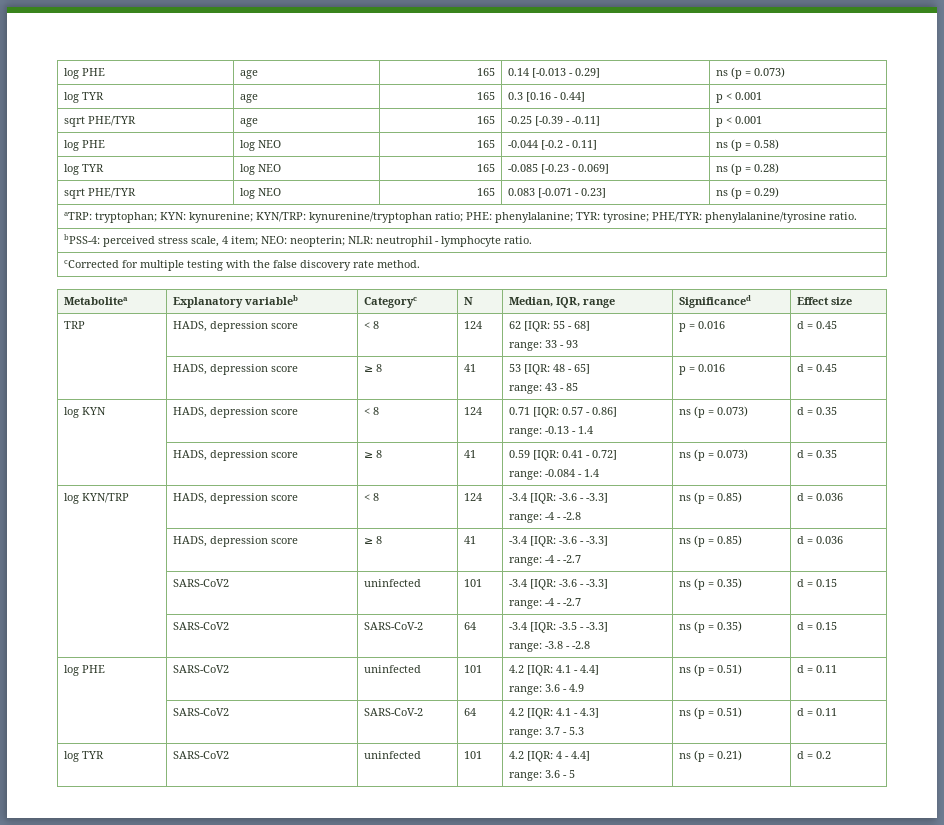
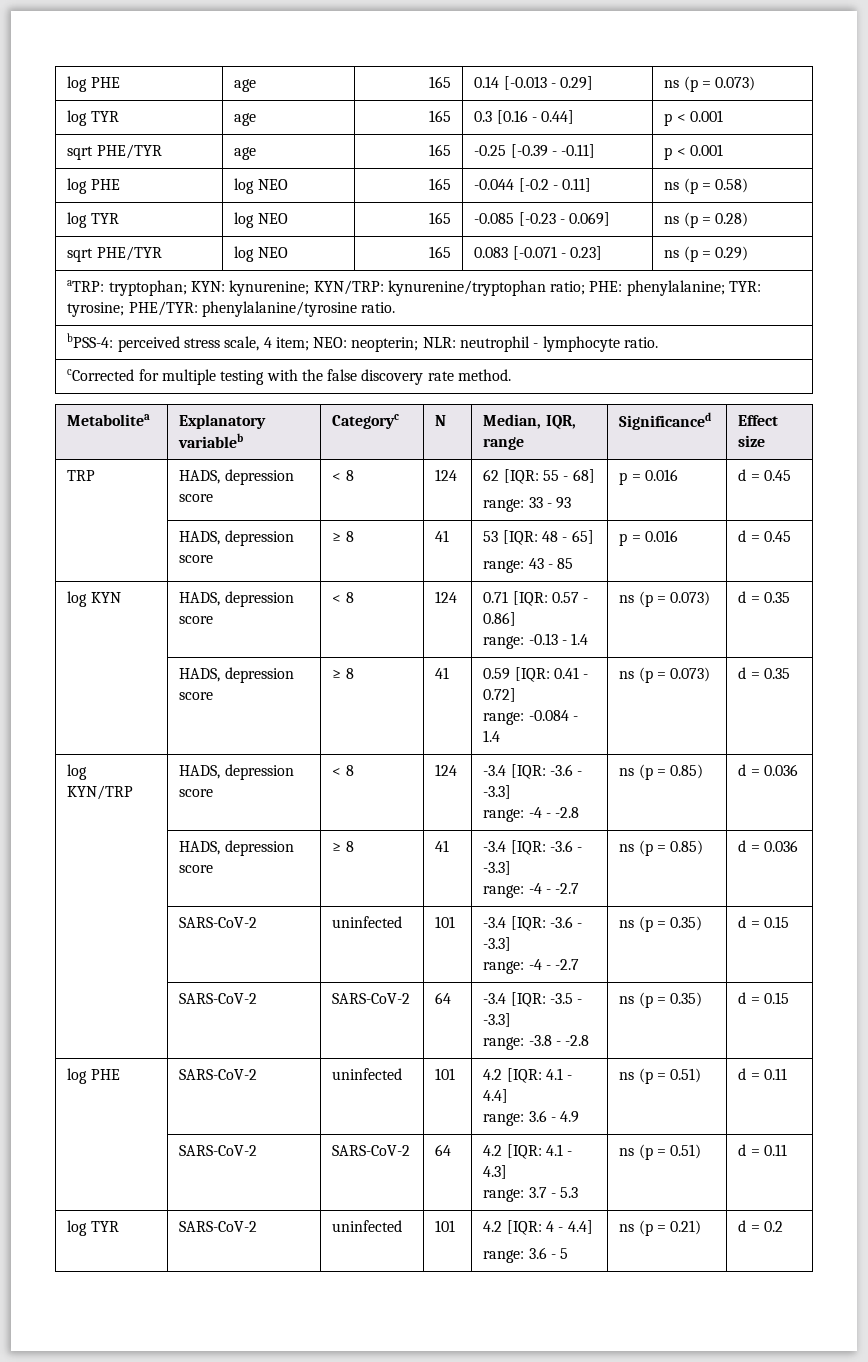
- | SARS-CoV2 | uninfected | 101 | -3.4 [IQR: -3.6 - -3.3]
+ | SARS-CoV-2 | uninfected | 101 | -3.4 [IQR: -3.6 - -3.3]
- | SARS-CoV2 | SARS-CoV-2 | 64 | -3.4 [IQR: -3.5 - -3.3]
+ | SARS-CoV-2 | SARS-CoV-2 | 64 | -3.4 [IQR: -3.5 - -3.3]
- log PHE | SARS-CoV2 | uninfected | 101 | 4.2 [IQR: 4.1 - 4.4]
+ log PHE | SARS-CoV-2 | uninfected | 101 | 4.2 [IQR: 4.1 - 4.4]
- | SARS-CoV2 | SARS-CoV-2 | 64 | 4.2 [IQR: 4.1 - 4.3]
+ | SARS-CoV-2 | SARS-CoV-2 | 64 | 4.2 [IQR: 4.1 - 4.3]
- log TYR | SARS-CoV2 | uninfected | 101 | 4.2 [IQR: 4 - 4.4]
+ log TYR | SARS-CoV-2 | uninfected | 101 | 4.2 [IQR: 4 - 4.4]

